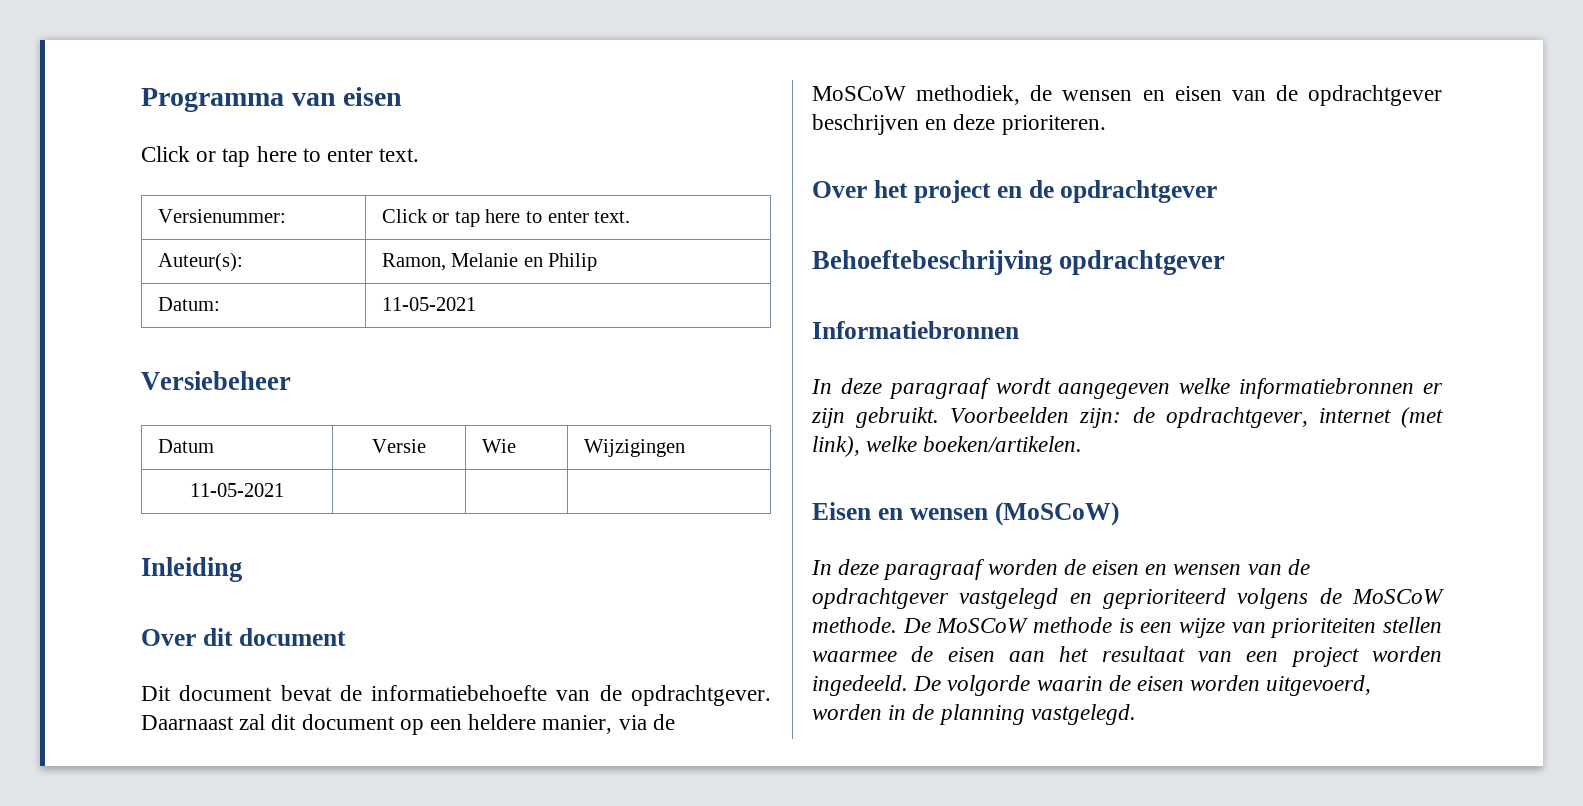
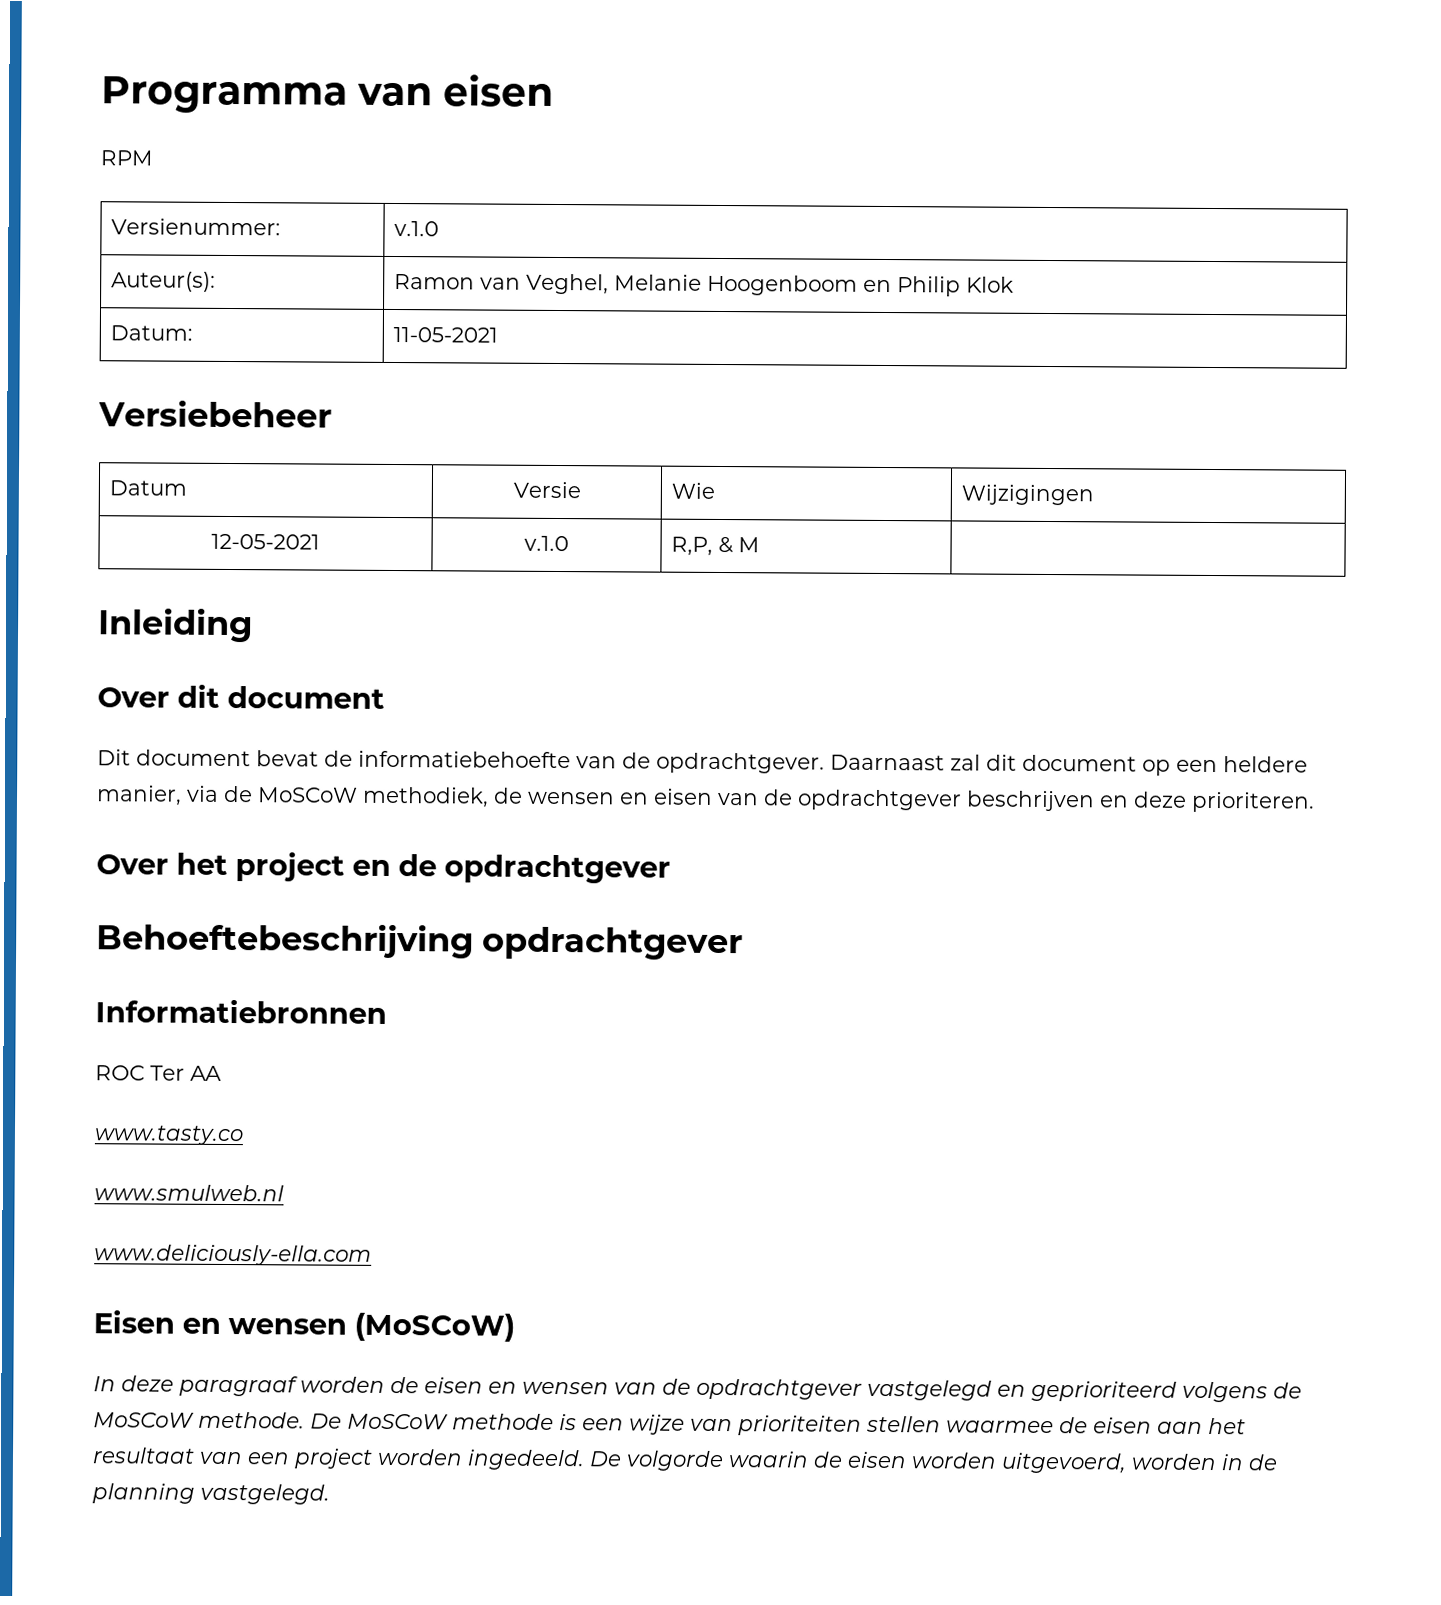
  Programma van eisen
- Click or tap here to enter text.
- Versienummer: | Click or tap here to enter text.
- Auteur(s): | Ramon, Melanie en Philip
+ RPM
+ Versienummer: | v.1.0
+ Auteur(s): | Ramon van Veghel, Melanie Hoogenboom en Philip Klok
- 11-05-2021 | | |
+ 12-05-2021 | v.1.0 | R,P, & M |
- In deze paragraaf wordt aangegeven welke informatiebronnen er zijn gebruikt. Voorbeelden zijn: de opdrachtgever, internet (met link), welke boeken/artikelen.
+ ROC Ter AA
+ www.tasty.co
+ www.smulweb.nl
+ www.deliciously-ella.com

